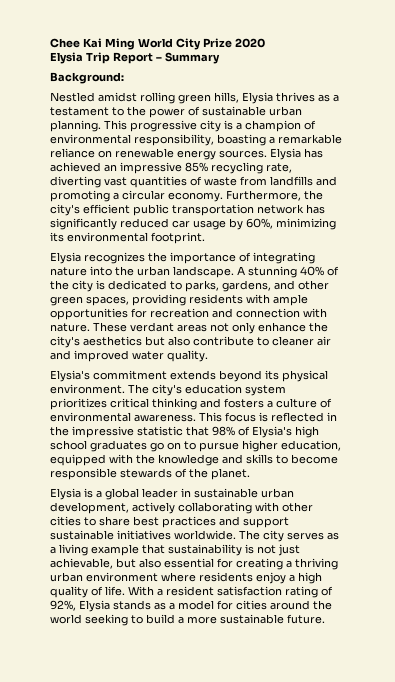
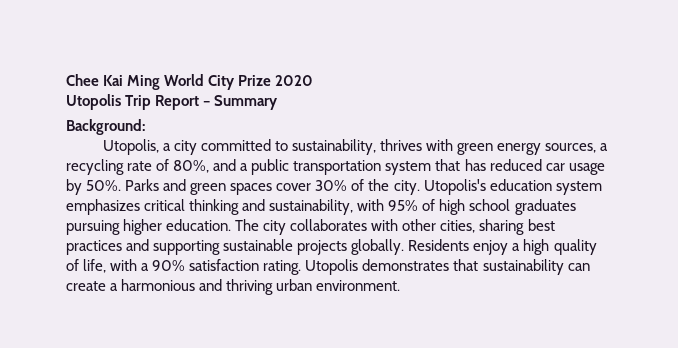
- Elysia Trip Report – Summary
+ Utopolis Trip Report – Summary
- Nestled amidst rolling green hills, Elysia thrives as a testament to the power of sustainable urban planning. This progressive city is a champion of environmental responsibility, boasting a remarkable reliance on renewable energy sources. Elysia has achieved an impressive 85% recycling rate, diverting vast quantities of waste from landfills and promoting a circular economy. Furthermore, the city's efficient public transportation network has significantly reduced car usage by 60%, minimizing its environmental footprint.
- Elysia recognizes the importance of integrating nature into the urban landscape. A stunning 40% of the city is dedicated to parks, gardens, and other green spaces, providing residents with ample opportunities for recreation and connection with nature. These verdant areas not only enhance the city's aesthetics but also contribute to cleaner air and improved water quality.
- Elysia's commitment extends beyond its physical environment. The city's education system prioritizes critical thinking and fosters a culture of environmental awareness. This focus is reflected in the impressive statistic that 98% of Elysia's high school graduates go on to pursue higher education, equipped with the knowledge and skills to become responsible stewards of the planet.
- Elysia is a global leader in sustainable urban development, actively collaborating with other cities to share best practices and support sustainable initiatives worldwide. The city serves as a living example that sustainability is not just achievable, but also essential for creating a thriving urban environment where residents enjoy a high quality of life. With a resident satisfaction rating of 92%, Elysia stands as a model for cities around the world seeking to build a more sustainable future.
+ Utopolis, a city committed to sustainability, thrives with green energy sources, a recycling rate of 80%, and a public transportation system that has reduced car usage by 50%. Parks and green spaces cover 30% of the city. Utopolis's education system emphasizes critical thinking and sustainability, with 95% of high school graduates pursuing higher education. The city collaborates with other cities, sharing best practices and supporting sustainable projects globally. Residents enjoy a high quality of life, with a 90% satisfaction rating. Utopolis demonstrates that sustainability can create a harmonious and thriving urban environment.

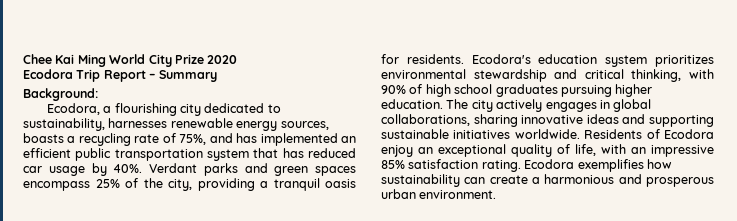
- Utopolis Trip Report – Summary
+ Ecodora Trip Report – Summary
- Utopolis, a city committed to sustainability, thrives with green energy sources, a recycling rate of 80%, and a public transportation system that has reduced car usage by 50%. Parks and green spaces cover 30% of the city. Utopolis's education system emphasizes critical thinking and sustainability, with 95% of high school graduates pursuing higher education.
+ Ecodora, a flourishing city dedicated to sustainability, harnesses renewable energy sources, boasts a recycling rate of 75%, and has implemented an efficient public transportation system that has reduced car usage by 40%. Verdant parks and green spaces encompass 25% of the city, providing a tranquil oasis for residents. Ecodora's education system prioritizes environmental stewardship and critical thinking, with 90% of high school graduates pursuing higher education.
- The city collaborates with other cities, sharing best practices and supporting sustainable projects globally. Residents enjoy a high quality of life, with a 90% satisfaction rating. Utopolis demonstrates that sustainability can create a harmonious and thriving urban environment.
+ The city actively engages in global collaborations, sharing innovative ideas and supporting sustainable initiatives worldwide. Residents of Ecodora enjoy an exceptional quality of life, with an impressive 85% satisfaction rating. Ecodora exemplifies how sustainability can create a harmonious and prosperous urban environment.

